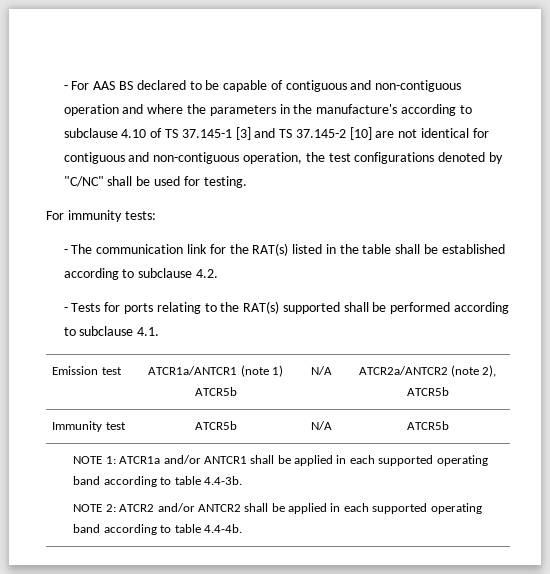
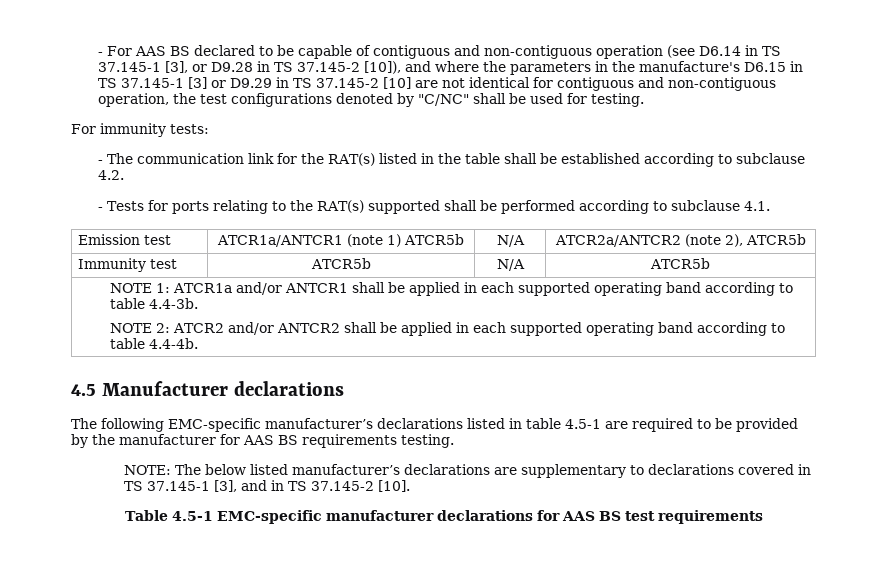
- - For AAS BS declared to be capable of contiguous and non-contiguous operation and where the parameters in the manufacture's according to subclause 4.10 of TS 37.145-1 [3] and TS 37.145-2 [10] are not identical for contiguous and non-contiguous operation, the test configurations denoted by "C/NC" shall be used for testing.
+ - For AAS BS declared to be capable of contiguous and non-contiguous operation (see D6.14 in TS 37.145-1 [3], or D9.28 in TS 37.145-2 [10]), and where the parameters in the manufacture's D6.15 in TS 37.145-1 [3] or D9.29 in TS 37.145-2 [10] are not identical for contiguous and non-contiguous operation, the test configurations denoted by "C/NC" shall be used for testing.
+ 4.5 Manufacturer declarations
+ The following EMC-specific manufacturer’s declarations listed in table 4.5-1 are required to be provided by the manufacturer for AAS BS requirements testing.
+ NOTE: The below listed manufacturer’s declarations are supplementary to declarations covered in TS 37.145-1 [3], and in TS 37.145-2 [10].
+ Table 4.5-1 EMC-specific manufacturer declarations for AAS BS test requirements

